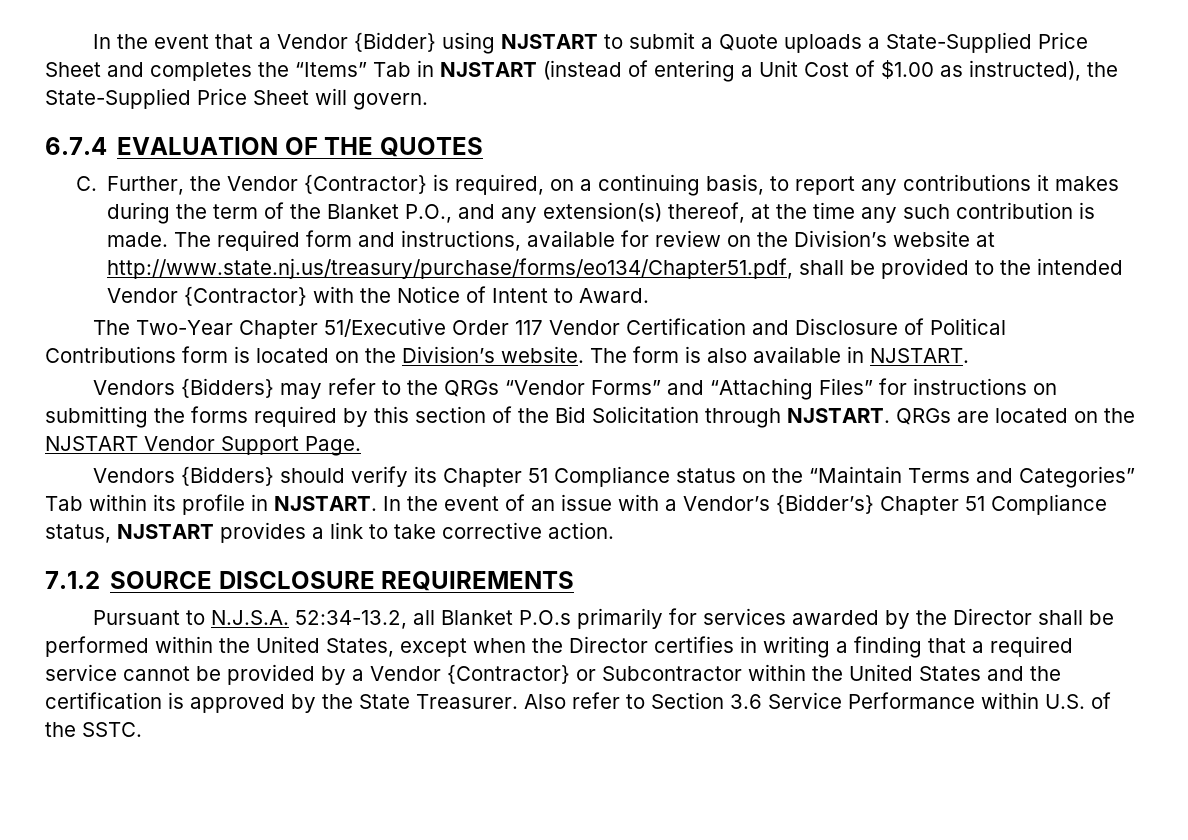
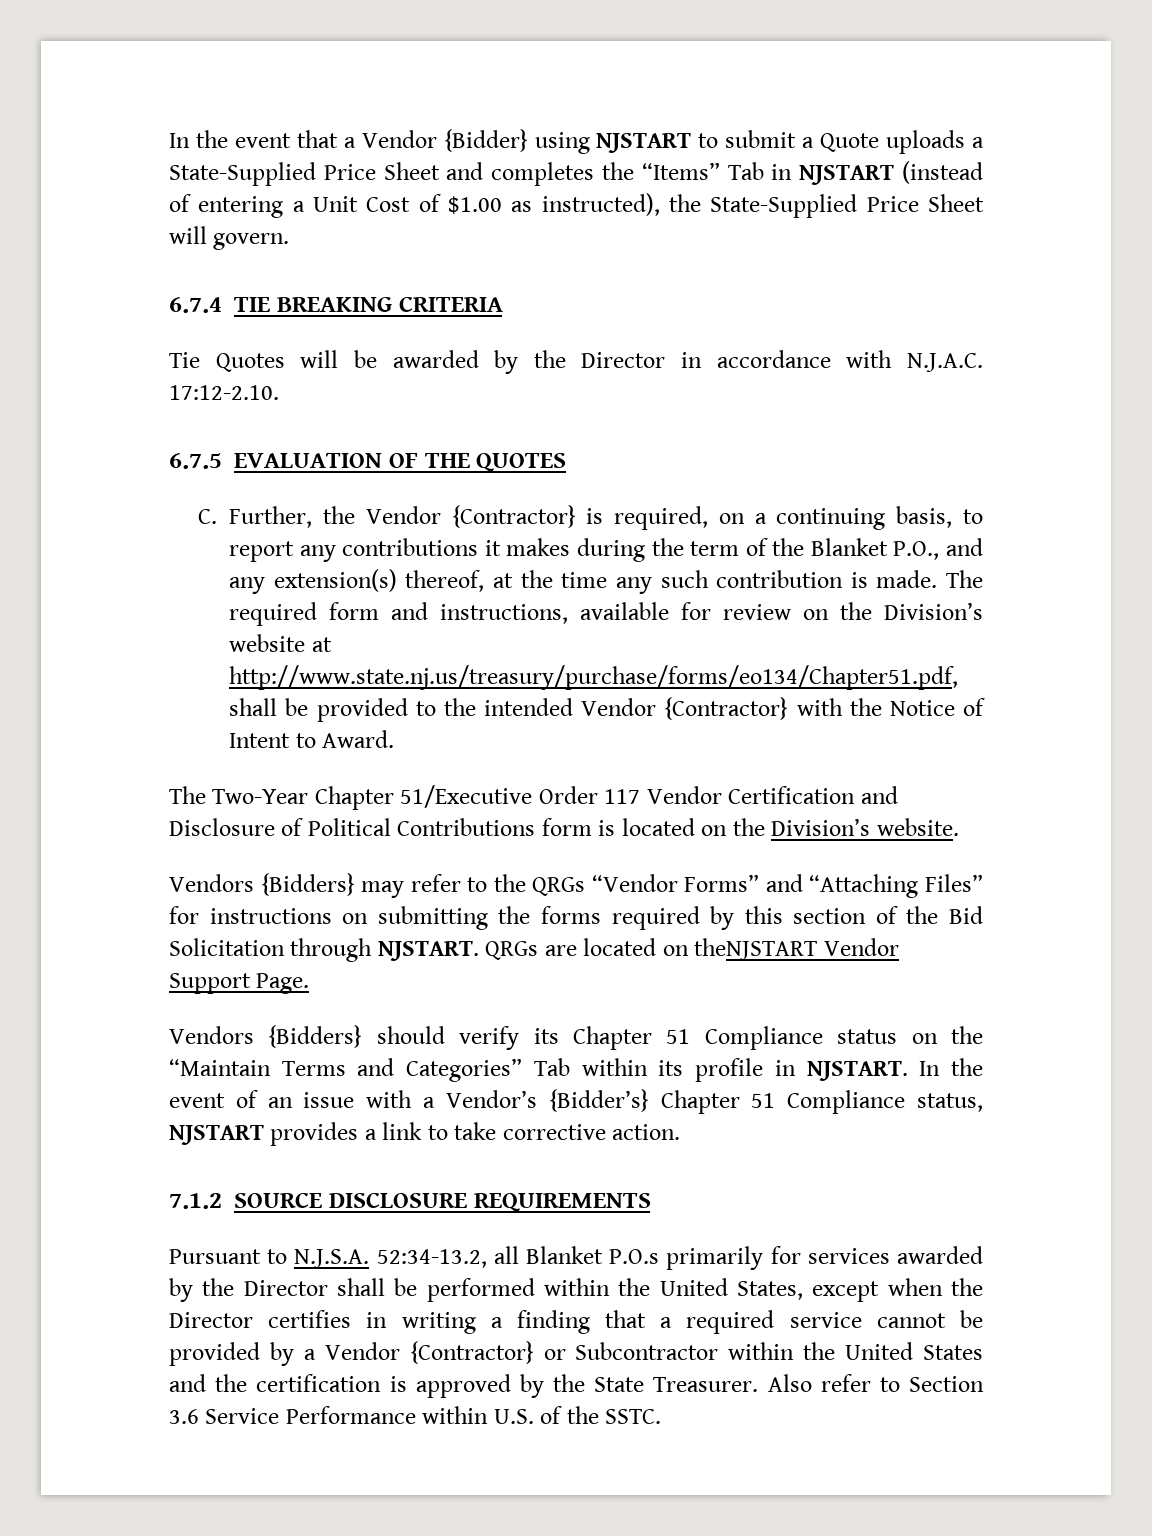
- 6.7.4 EVALUATION OF THE QUOTES
+ 6.7.4 TIE BREAKING CRITERIA
+ Tie Quotes will be awarded by the Director in accordance with N.J.A.C. 17:12-2.10.
+ 6.7.5 EVALUATION OF THE QUOTES
- The form is also available in NJSTART.
- QRGs are located on the NJSTART Vendor Support Page.
+ QRGs are located on theNJSTART Vendor Support Page.

